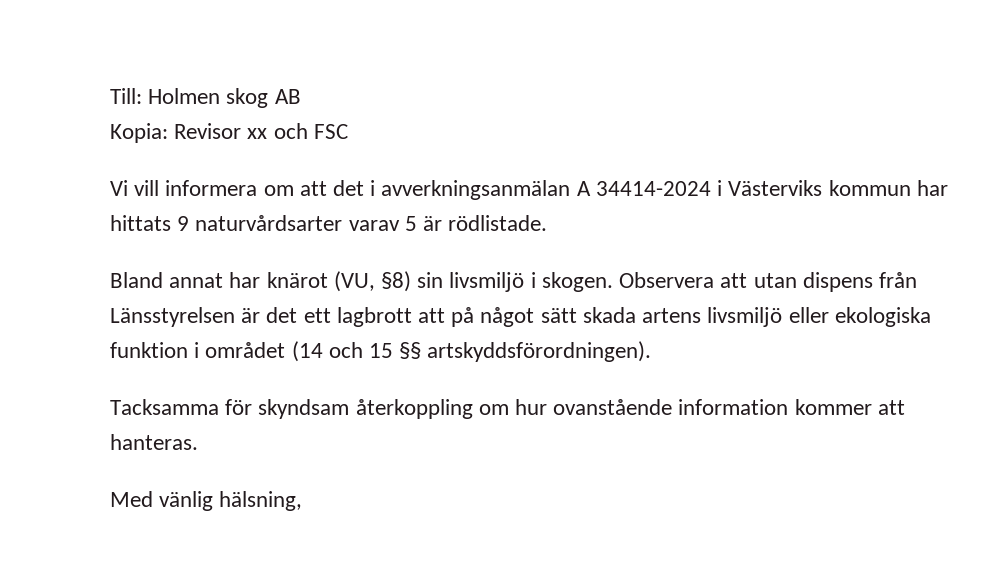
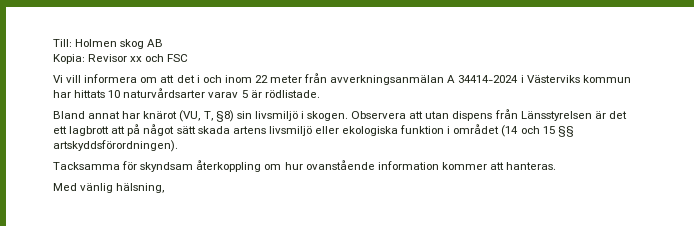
- Vi vill informera om att det i avverkningsanmälan A 34414-2024 i Västerviks kommun har hittats 9 naturvårdsarter varav 5 är rödlistade.
+ Vi vill informera om att det i och inom 22 meter från avverkningsanmälan A 34414-2024 i Västerviks kommun har hittats 10 naturvårdsarter varav 5 är rödlistade.
- Bland annat har knärot (VU, §8) sin livsmiljö i skogen.
+ Bland annat har knärot (VU, T, §8) sin livsmiljö i skogen.

